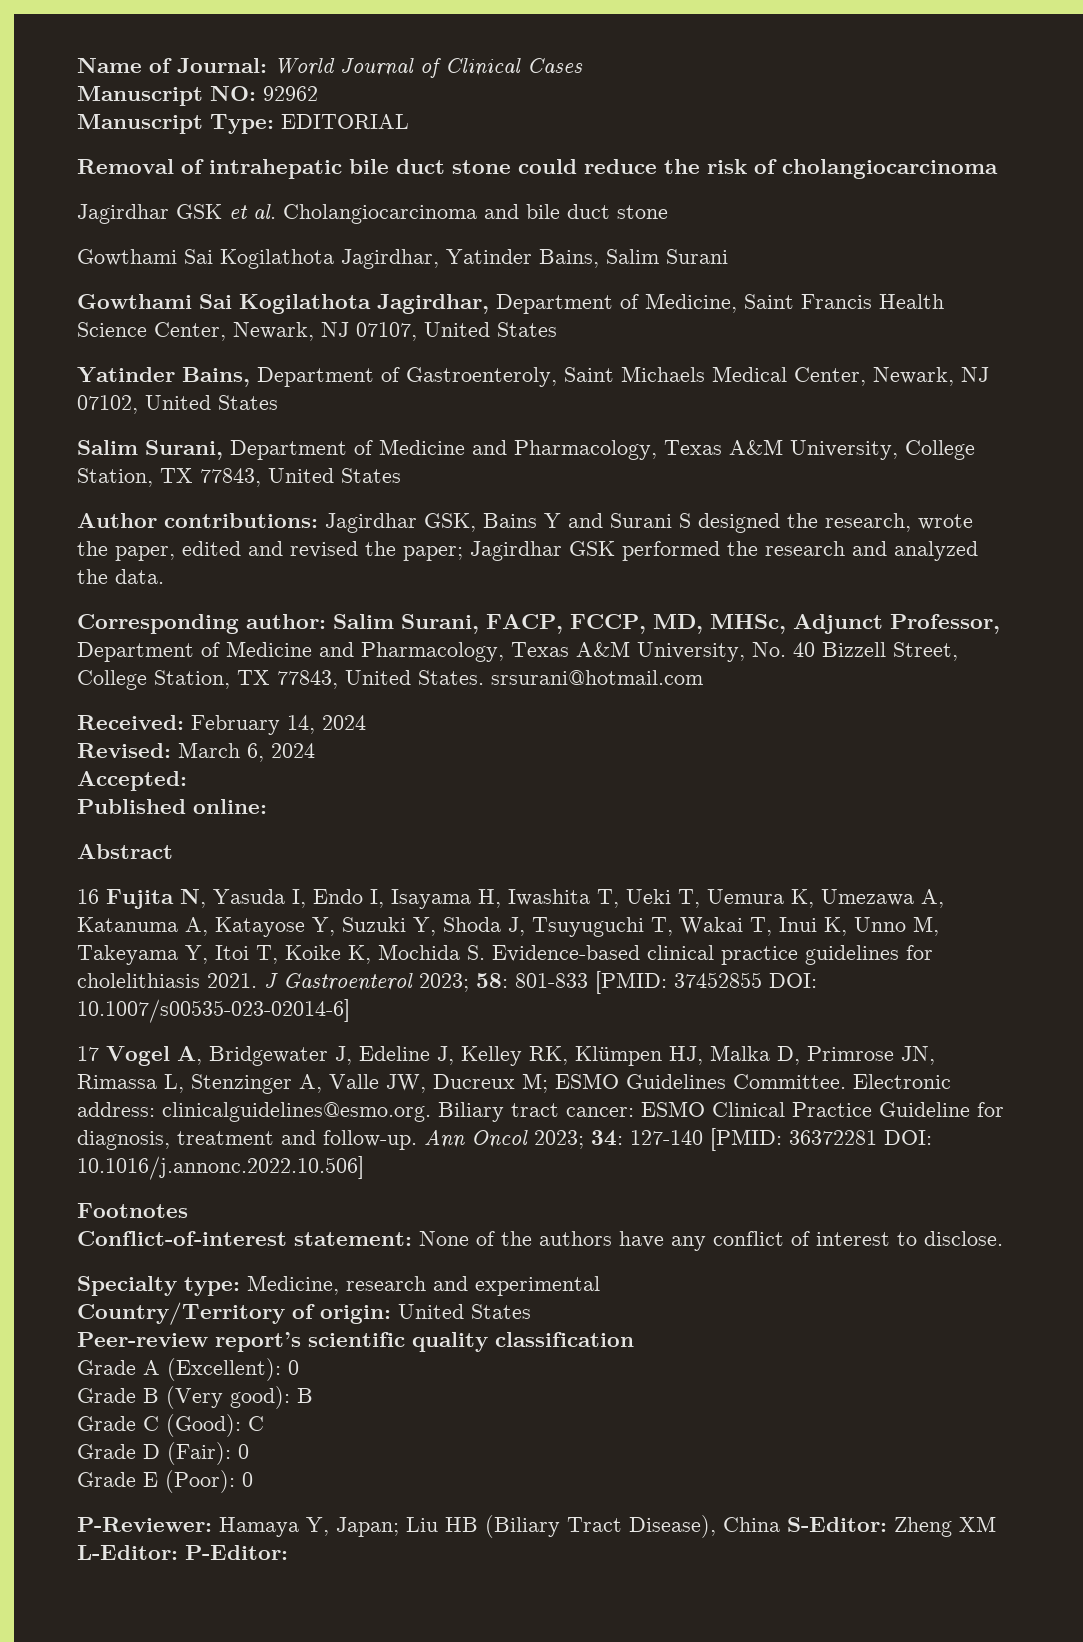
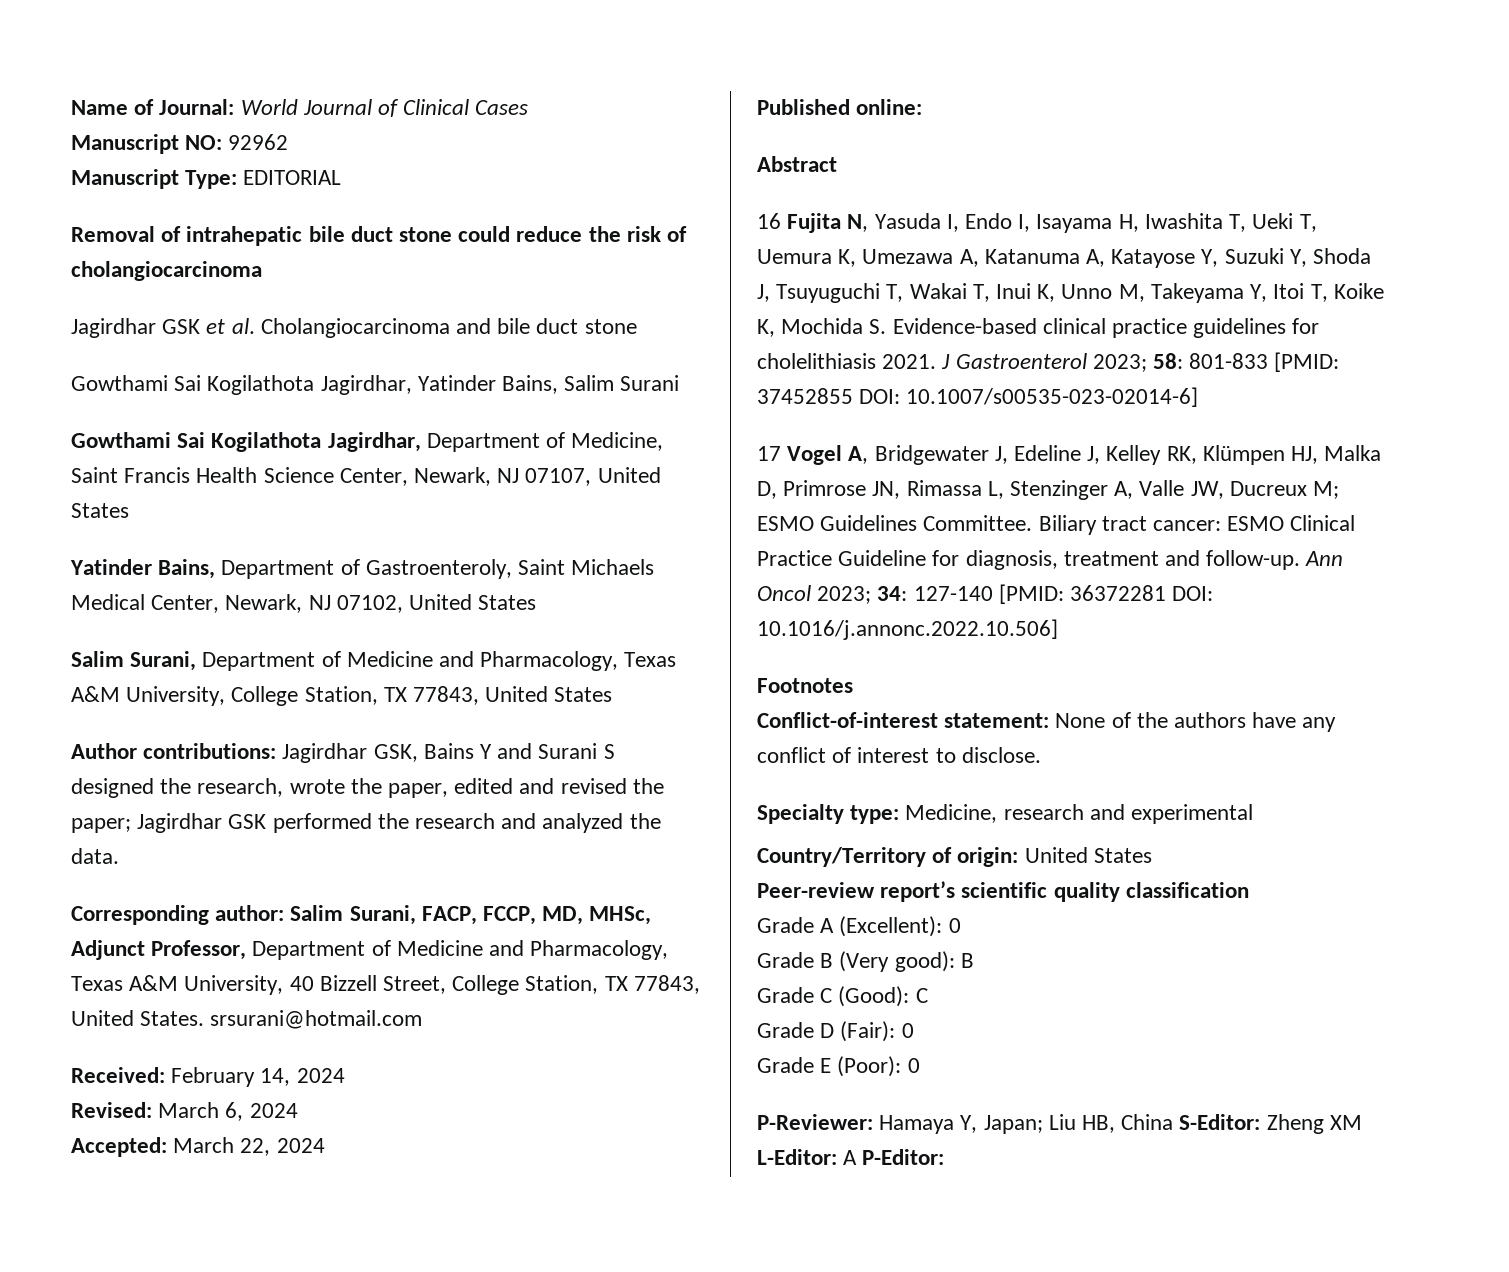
- Corresponding author: Salim Surani, FACP, FCCP, MD, MHSc, Adjunct Professor, Department of Medicine and Pharmacology, Texas A&M University, No. 40 Bizzell Street, College Station, TX 77843, United States. srsurani@hotmail.com
+ Corresponding author: Salim Surani, FACP, FCCP, MD, MHSc, Adjunct Professor, Department of Medicine and Pharmacology, Texas A&M University, 40 Bizzell Street, College Station, TX 77843, United States. srsurani@hotmail.com
- Accepted:
+ Accepted: March 22, 2024
- Electronic address: clinicalguidelines@esmo.org. Biliary tract cancer: ESMO Clinical Practice Guideline for diagnosis, treatment and follow-up.
+ Biliary tract cancer: ESMO Clinical Practice Guideline for diagnosis, treatment and follow-up.
- P-Reviewer: Hamaya Y, Japan; Liu HB (Biliary Tract Disease), China S-Editor: Zheng XM L-Editor: P-Editor:
+ P-Reviewer: Hamaya Y, Japan; Liu HB, China S-Editor: Zheng XM L-Editor: A P-Editor:

